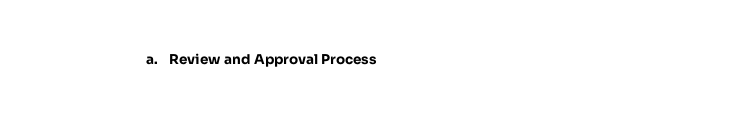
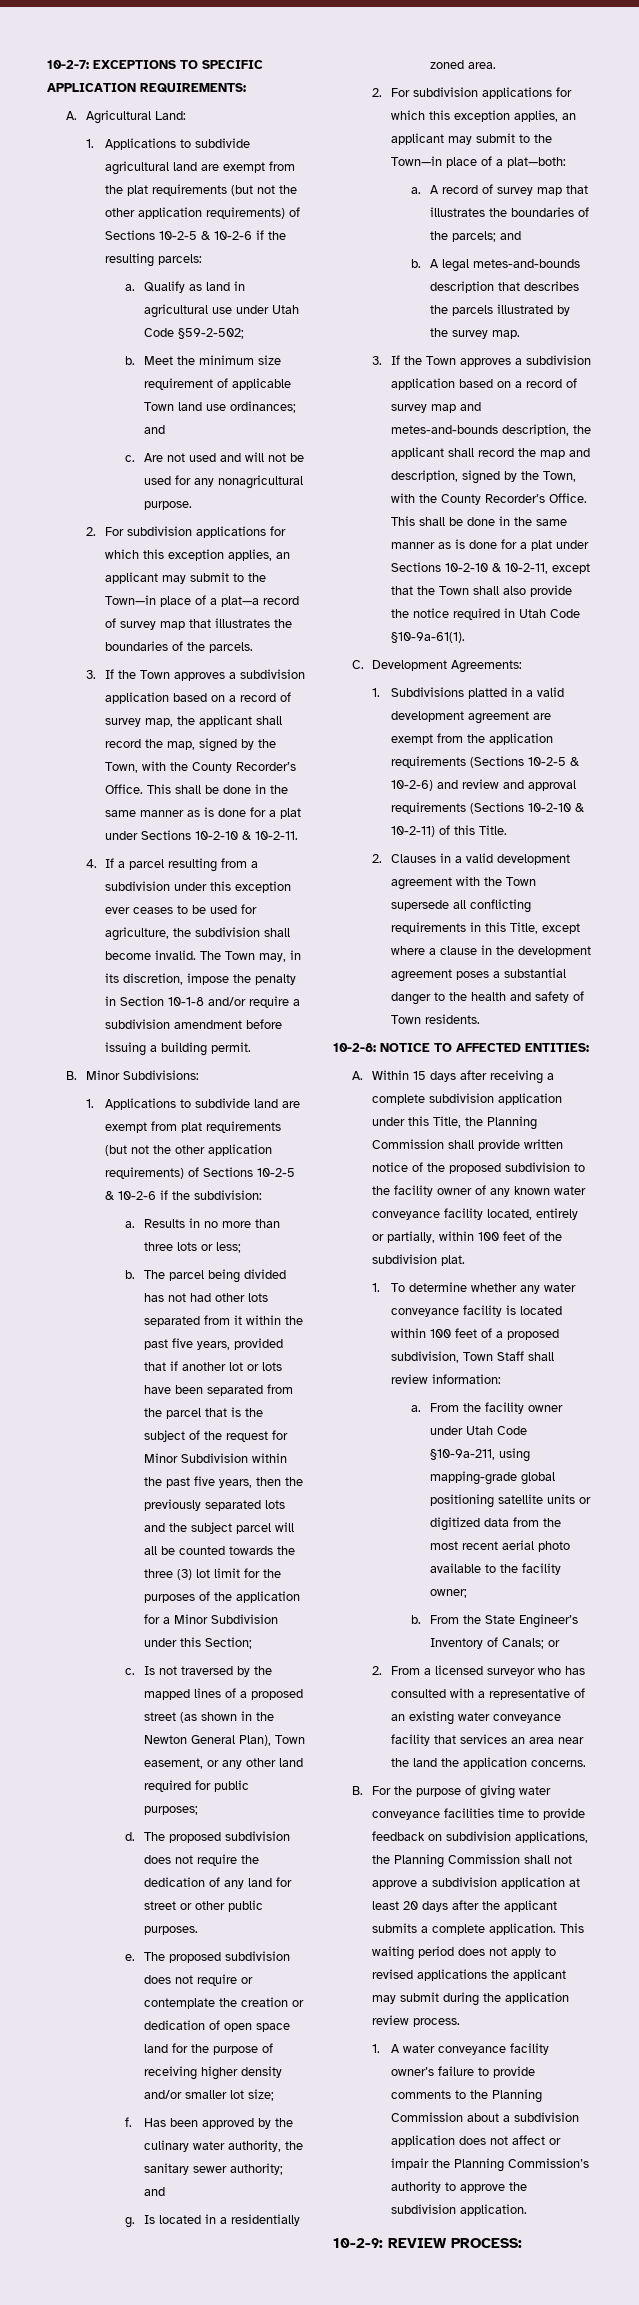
- a. Review and Approval Process
+ 10-2-7: EXCEPTIONS TO SPECIFIC APPLICATION REQUIREMENTS:
+ A. Agricultural Land:
+ 1. Applications to subdivide agricultural land are exempt from the plat requirements (but not the other application requirements) of Sections 10-2-5 & 10-2-6 if the resulting parcels:
+ a. Qualify as land in agricultural use under Utah Code §59-2-502;
+ b. Meet the minimum size requirement of applicable Town land use ordinances; and
+ c. Are not used and will not be used for any nonagricultural purpose.
+ 2. For subdivision applications for which this exception applies, an applicant may submit to the Town—in place of a plat—a record of survey map that illustrates the boundaries of the parcels.
+ 3. If the Town approves a subdivision application based on a record of survey map, the applicant shall record the map, signed by the Town, with the County Recorder’s Office. This shall be done in the same manner as is done for a plat under Sections 10-2-10 & 10-2-11.
+ 4. If a parcel resulting from a subdivision under this exception ever ceases to be used for agriculture, the subdivision shall become invalid. The Town may, in its discretion, impose the penalty in Section 10-1-8 and/or require a subdivision amendment before issuing a building permit.
+ B. Minor Subdivisions:
+ 1. Applications to subdivide land are exempt from plat requirements (but not the other application requirements) of Sections 10-2-5 & 10-2-6 if the subdivision:
+ a. Results in no more than three lots or less;
+ b. The parcel being divided has not had other lots separated from it within the past five years, provided that if another lot or lots have been separated from the parcel that is the subject of the request for Minor Subdivision within the past five years, then the previously separated lots and the subject parcel will all be counted towards the three (3) lot limit for the purposes of the application for a Minor Subdivision under this Section;
+ c. Is not traversed by the mapped lines of a proposed street (as shown in the Newton General Plan), Town easement, or any other land required for public purposes;
+ d. The proposed subdivision does not require the dedication of any land for street or other public purposes.
+ e. The proposed subdivision does not require or contemplate the creation or dedication of open space land for the purpose of receiving higher density and/or smaller lot size;
+ f. Has been approved by the culinary water authority, the sanitary sewer authority; and
+ g. Is located in a residentially zoned area.
+ 2. For subdivision applications for which this exception applies, an applicant may submit to the Town—in place of a plat—both:
+ a. A record of survey map that illustrates the boundaries of the parcels; and
+ b. A legal metes-and-bounds description that describes the parcels illustrated by the survey map.
+ 3. If the Town approves a subdivision application based on a record of survey map and metes-and-bounds description, the applicant shall record the map and description, signed by the Town, with the County Recorder’s Office. This shall be done in the same manner as is done for a plat under Sections 10-2-10 & 10-2-11, except that the Town shall also provide the notice required in Utah Code §10-9a-61(1).
+ C. Development Agreements:
+ 1. Subdivisions platted in a valid development agreement are exempt from the application requirements (Sections 10-2-5 & 10-2-6) and review and approval requirements (Sections 10-2-10 & 10-2-11) of this Title.
+ 2. Clauses in a valid development agreement with the Town supersede all conflicting requirements in this Title, except where a clause in the development agreement poses a substantial danger to the health and safety of Town residents.
+ 10-2-8: NOTICE TO AFFECTED ENTITIES:
+ A. Within 15 days after receiving a complete subdivision application under this Title, the Planning Commission shall provide written notice of the proposed subdivision to the facility owner of any known water conveyance facility located, entirely or partially, within 100 feet of the subdivision plat.
+ 1. To determine whether any water conveyance facility is located within 100 feet of a proposed subdivision, Town Staff shall review information:
+ a. From the facility owner under Utah Code §10-9a-211, using mapping-grade global positioning satellite units or digitized data from the most recent aerial photo available to the facility owner;
+ b. From the State Engineer’s Inventory of Canals; or
+ 2. From a licensed surveyor who has consulted with a representative of an existing water conveyance facility that services an area near the land the application concerns.
+ B. For the purpose of giving water conveyance facilities time to provide feedback on subdivision applications, the Planning Commission shall not approve a subdivision application at least 20 days after the applicant submits a complete application. This waiting period does not apply to revised applications the applicant may submit during the application review process.
+ 1. A water conveyance facility owner’s failure to provide comments to the Planning Commission about a subdivision application does not affect or impair the Planning Commission’s authority to approve the subdivision application.
+ 10-2-9: REVIEW PROCESS:

